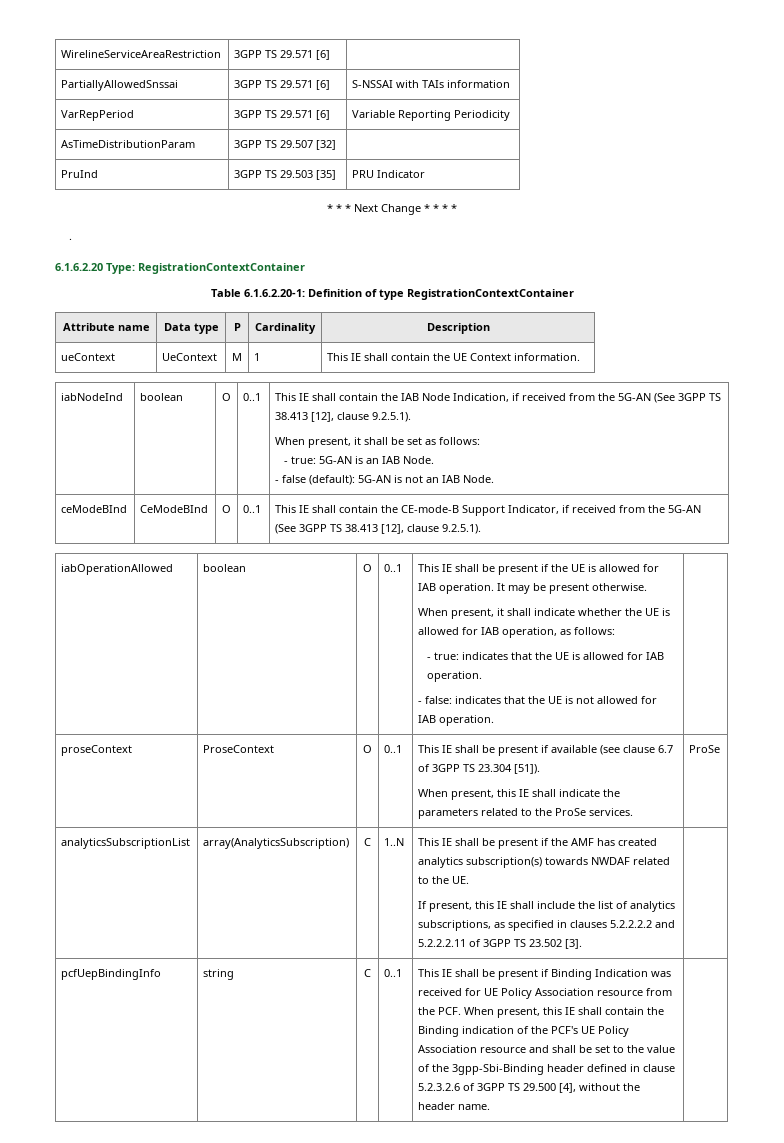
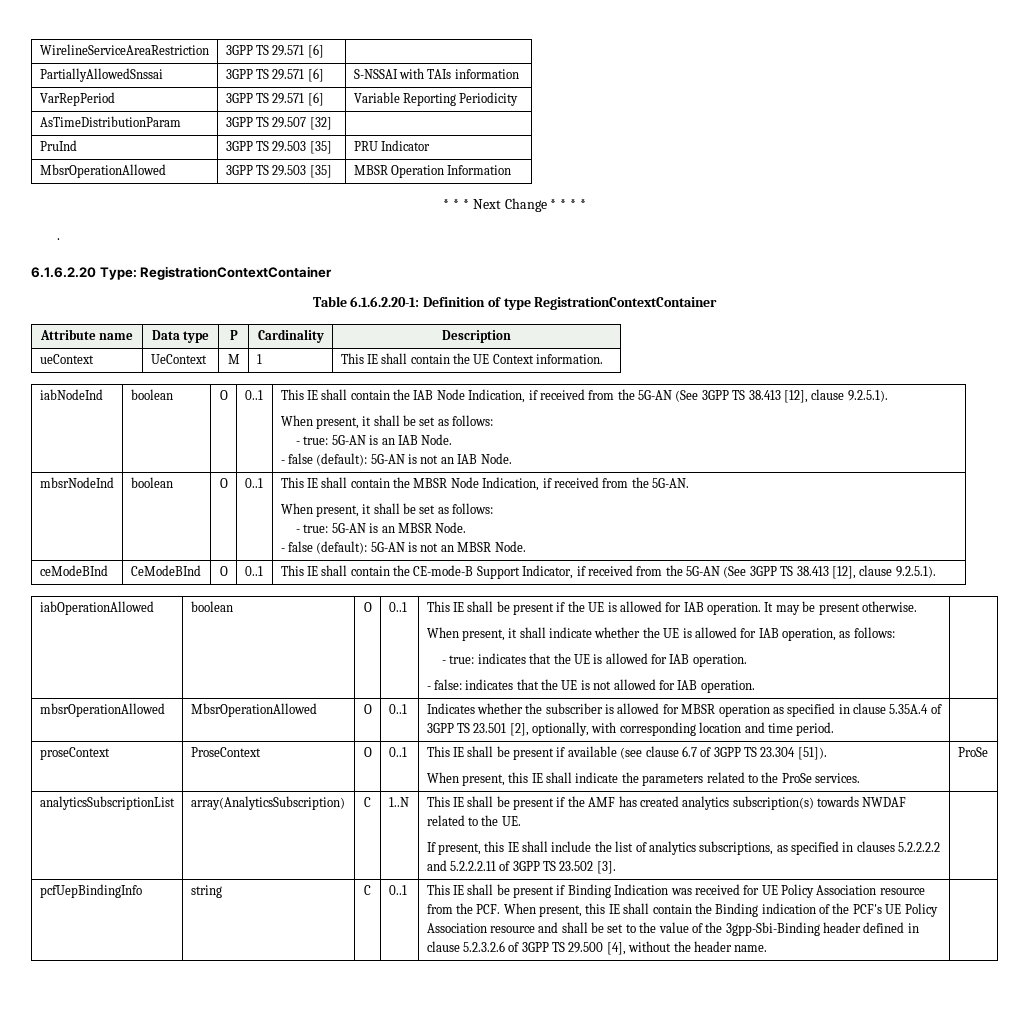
+ MbsrOperationAllowed | 3GPP TS 29.503 [35] | MBSR Operation Information
+ mbsrNodeInd | boolean | O | 0..1 | This IE shall contain the MBSR Node Indication, if received from the 5G-AN.
+ When present, it shall be set as follows:
+ - true: 5G-AN is an MBSR Node.
+ - false (default): 5G-AN is not an MBSR Node.
+ mbsrOperationAllowed | MbsrOperationAllowed | O | 0..1 | Indicates whether the subscriber is allowed for MBSR operation as specified in clause 5.35A.4 of 3GPP TS 23.501 [2], optionally, with corresponding location and time period. |

